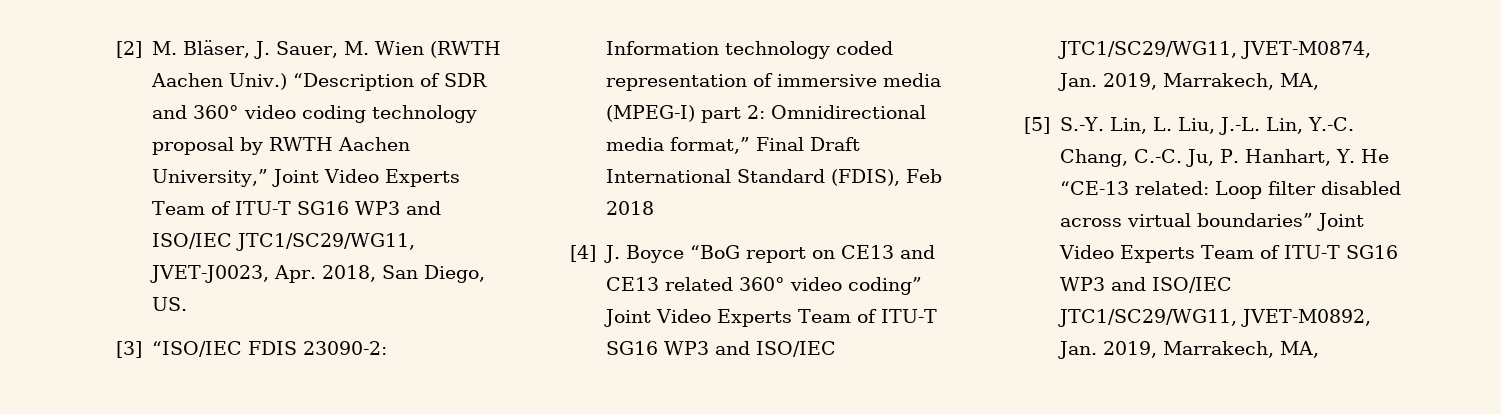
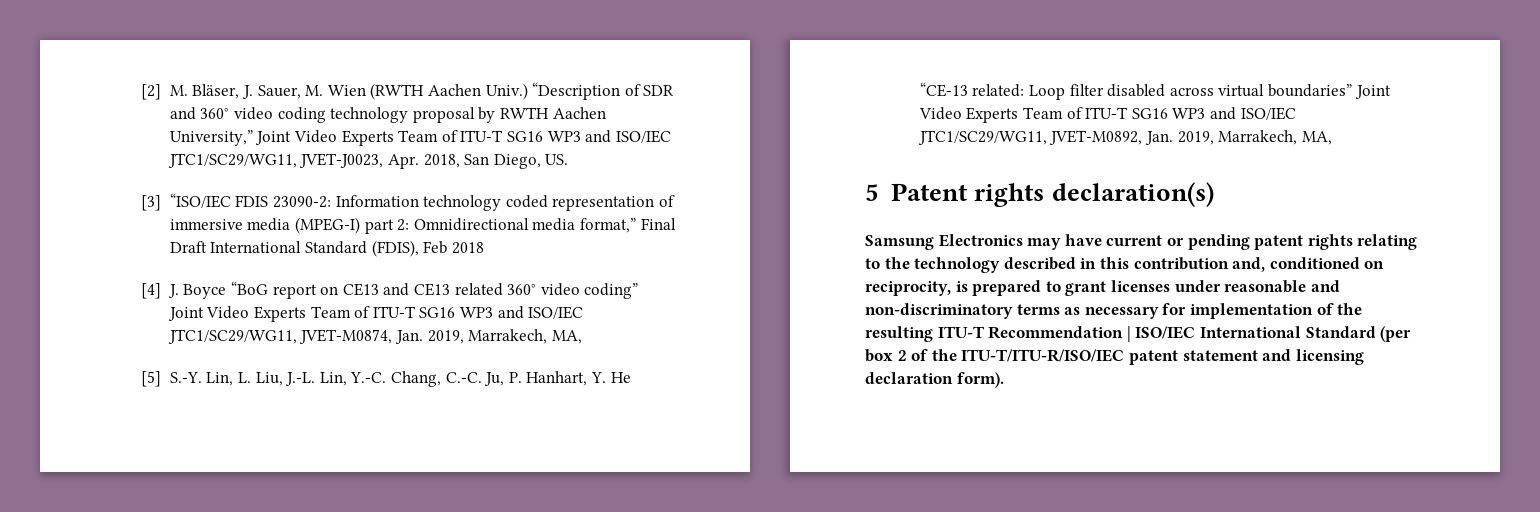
+ 5 Patent rights declaration(s)
+ Samsung Electronics may have current or pending patent rights relating to the technology described in this contribution and, conditioned on reciprocity, is prepared to grant licenses under reasonable and non-discriminatory terms as necessary for implementation of the resulting ITU-T Recommendation | ISO/IEC International Standard (per box 2 of the ITU-T/ITU-R/ISO/IEC patent statement and licensing declaration form).

